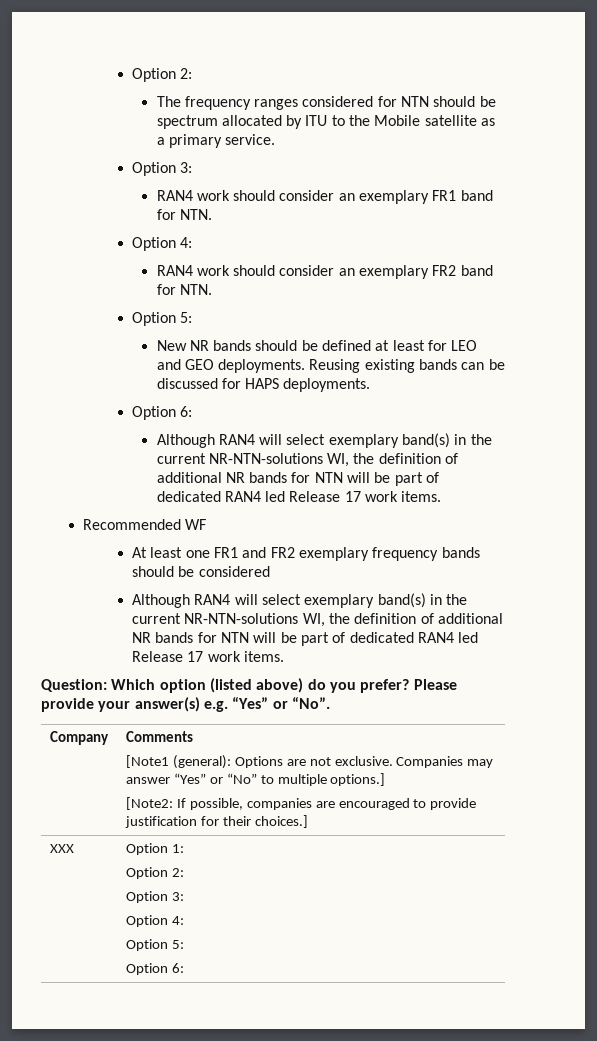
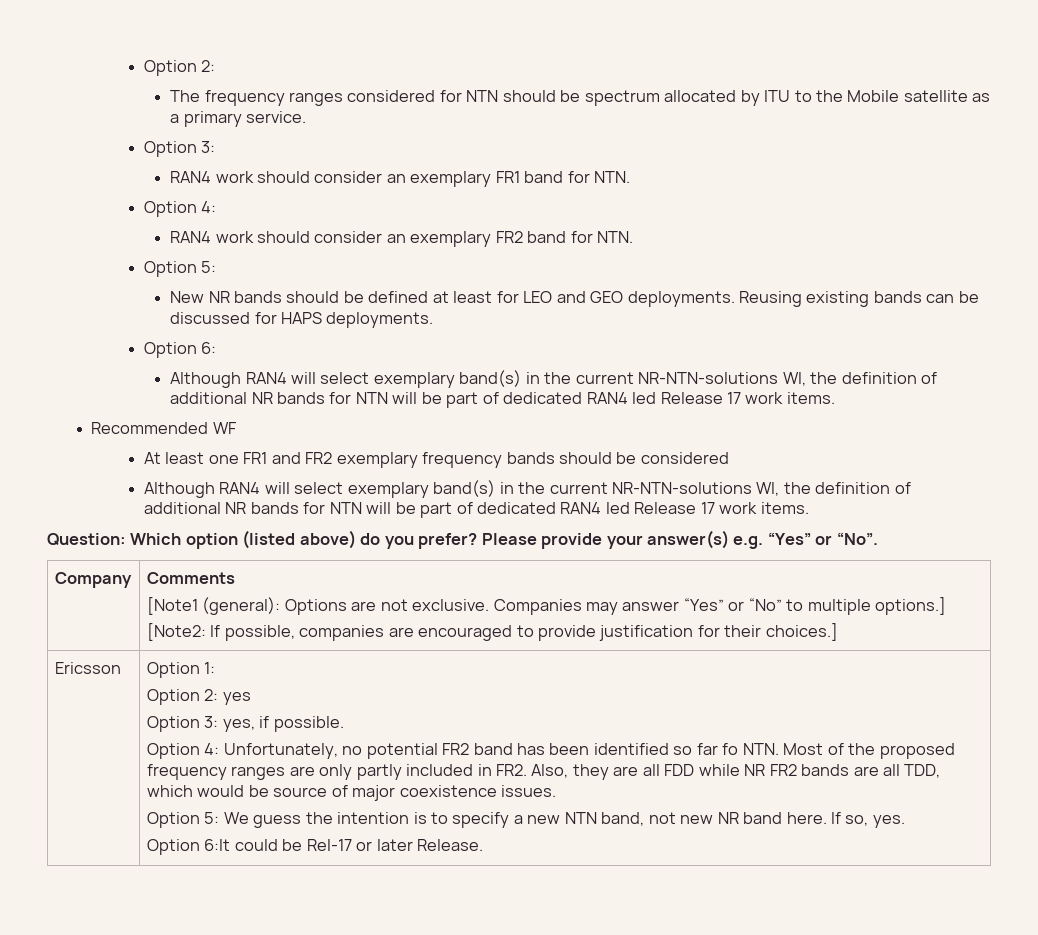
- XXX
+ Ericsson
  Option 1:
- Option 2:
- Option 3:
- Option 4:
- Option 5:
- Option 6:
+ Option 2: yes
+ Option 3: yes, if possible.
+ Option 4: Unfortunately, no potential FR2 band has been identified so far fo NTN. Most of the proposed frequency ranges are only partly included in FR2. Also, they are all FDD while NR FR2 bands are all TDD, which would be source of major coexistence issues.
+ Option 5: We guess the intention is to specify a new NTN band, not new NR band here. If so, yes.
+ Option 6:It could be Rel-17 or later Release.

